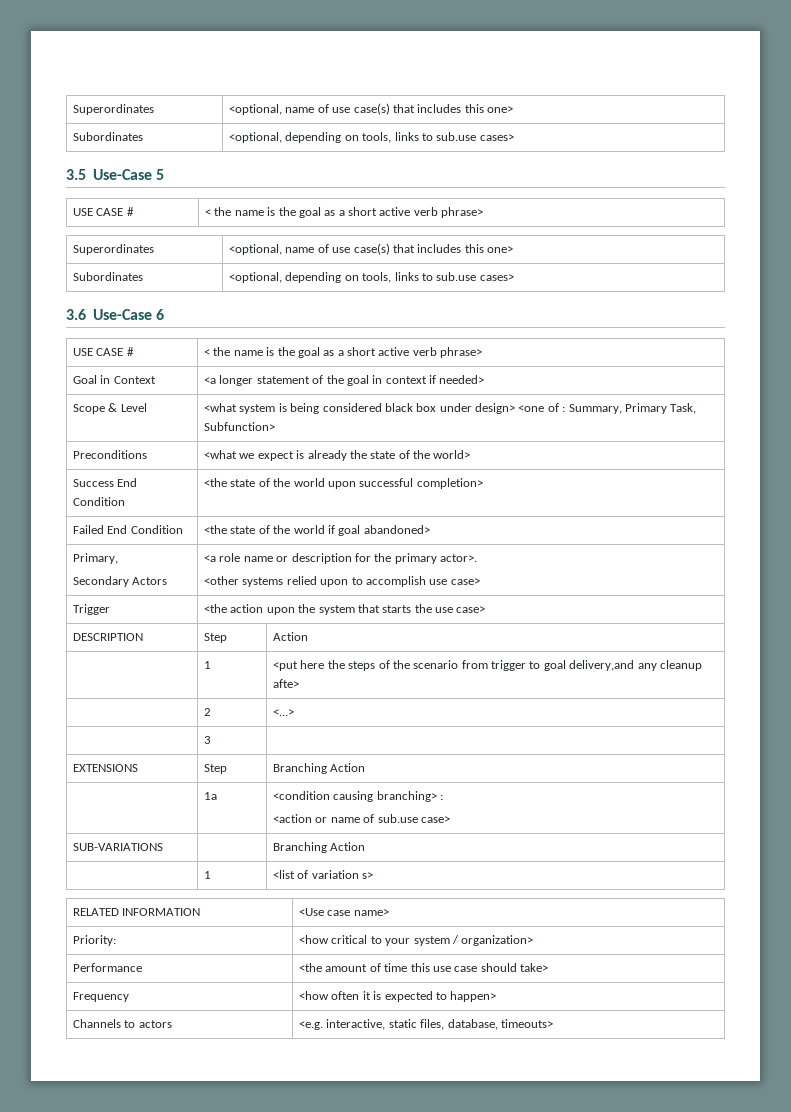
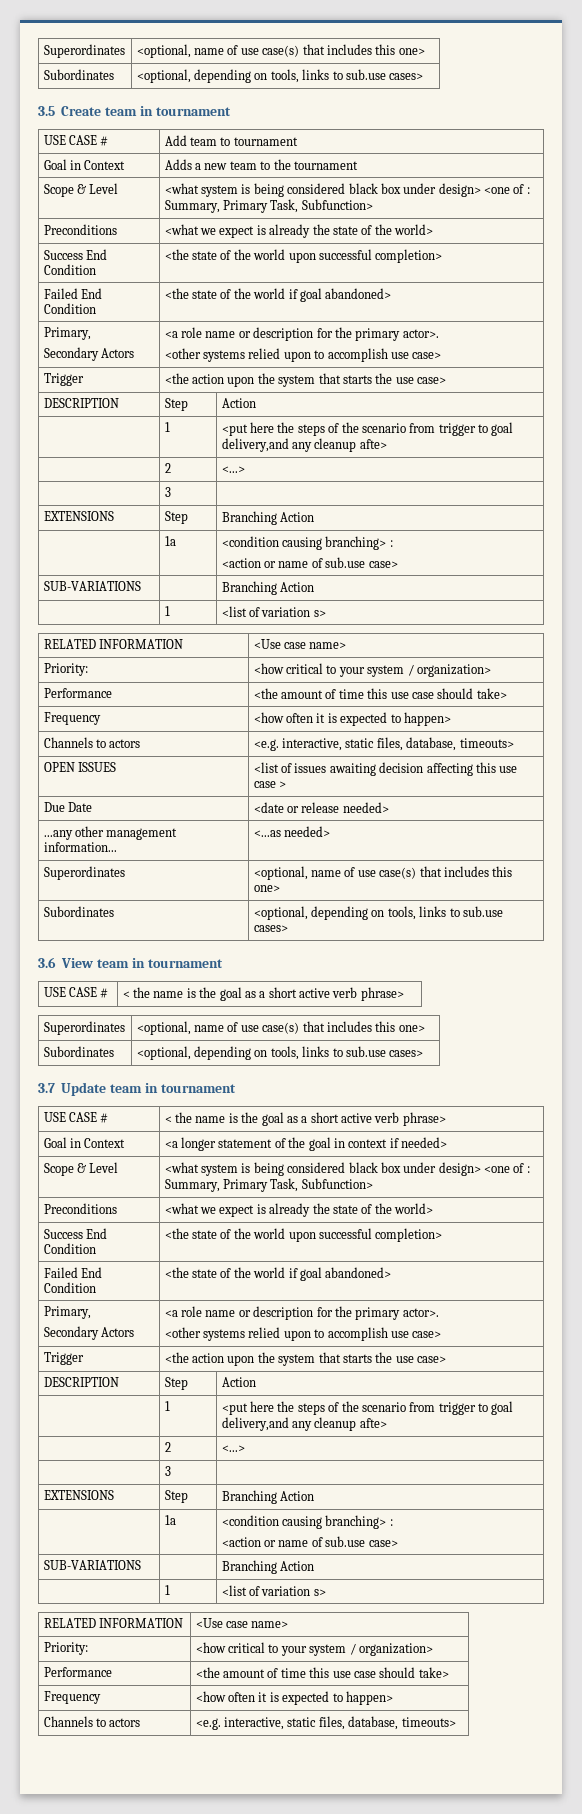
- 3.5 Use-Case 5
+ 3.5 Create team in tournament
+ USE CASE # | Add team to tournament
+ Goal in Context | Adds a new team to the tournament
+ Scope & Level | <what system is being considered black box under design> <one of : Summary, Primary Task, Subfunction>
+ Preconditions | <what we expect is already the state of the world>
+ Success End Condition | <the state of the world upon successful completion>
+ Failed End Condition | <the state of the world if goal abandoned>
+ Primary,
+ Secondary Actors | <a role name or description for the primary actor>.
+ <other systems relied upon to accomplish use case>
+ Trigger | <the action upon the system that starts the use case>
+ DESCRIPTION | Step | Action
+ | 1 | <put here the steps of the scenario from trigger to goal delivery,and any cleanup afte>
+ | 2 | <...>
+ | 3 |
+ EXTENSIONS | Step | Branching Action
+ | 1a | <condition causing branching> :
+ <action or name of sub.use case>
+ SUB-VARIATIONS | | Branching Action
+ | 1 | <list of variation s>
+ RELATED INFORMATION | <Use case name>
+ Priority: | <how critical to your system / organization>
+ Performance | <the amount of time this use case should take>
+ Frequency | <how often it is expected to happen>
+ Channels to actors | <e.g. interactive, static files, database, timeouts>
+ OPEN ISSUES | <list of issues awaiting decision affecting this use case >
+ Due Date | <date or release needed>
+ ...any other management information... | <...as needed>
+ Superordinates | <optional, name of use case(s) that includes this one>
+ Subordinates | <optional, depending on tools, links to sub.use cases>
+ 3.6 View team in tournament
- 3.6 Use-Case 6
+ 3.7 Update team in tournament

